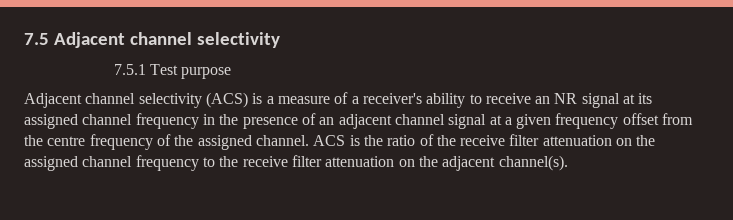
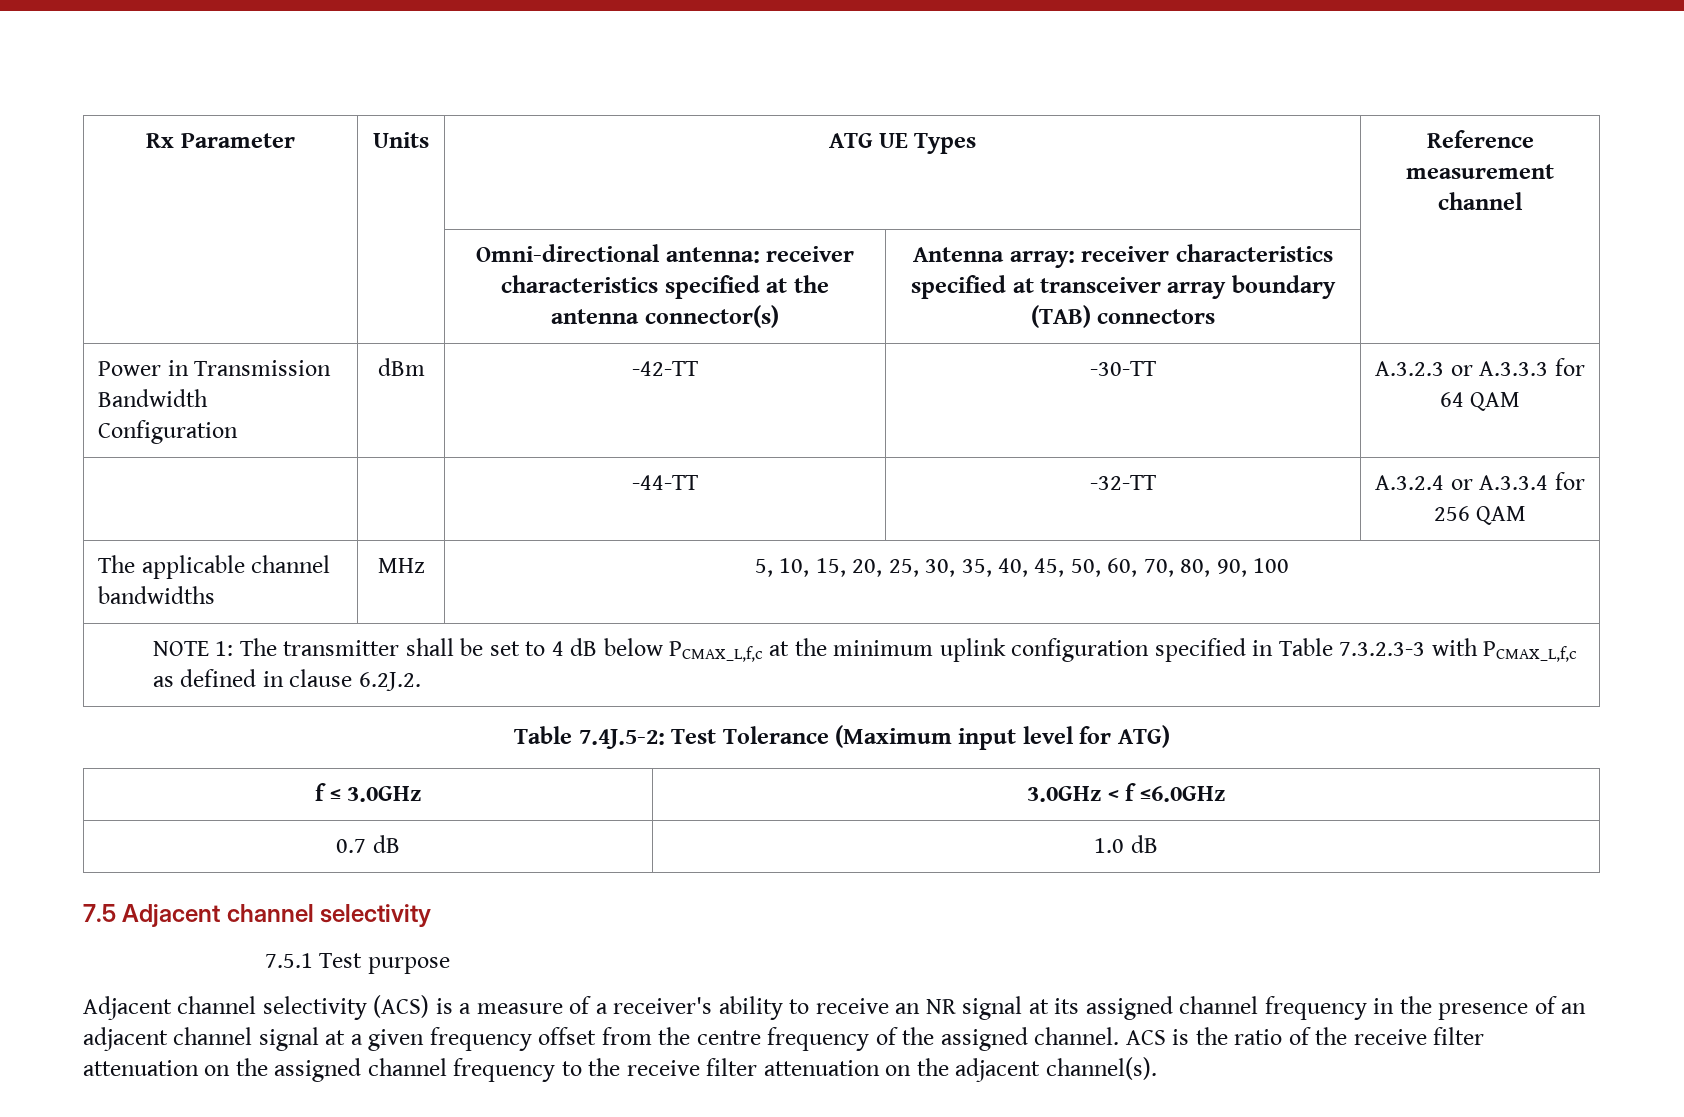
+ Rx Parameter | Units | ATG UE Types | Reference measurement channel
+ | | Omni-directional antenna: receiver characteristics specified at the antenna connector(s) | Antenna array: receiver characteristics specified at transceiver array boundary (TAB) connectors |
+ Power in Transmission Bandwidth Configuration | dBm | -42-TT | -30-TT | A.3.2.3 or A.3.3.3 for 64 QAM
+ | | -44-TT | -32-TT | A.3.2.4 or A.3.3.4 for 256 QAM
+ The applicable channel bandwidths | MHz | 5, 10, 15, 20, 25, 30, 35, 40, 45, 50, 60, 70, 80, 90, 100
+ NOTE 1: The transmitter shall be set to 4 dB below PCMAX_L,f,c at the minimum uplink configuration specified in Table 7.3.2.3-3 with PCMAX_L,f,c as defined in clause 6.2J.2.
+ Table 7.4J.5-2: Test Tolerance (Maximum input level for ATG)
+ f ≤ 3.0GHz | 3.0GHz < f ≤6.0GHz
+ 0.7 dB | 1.0 dB

